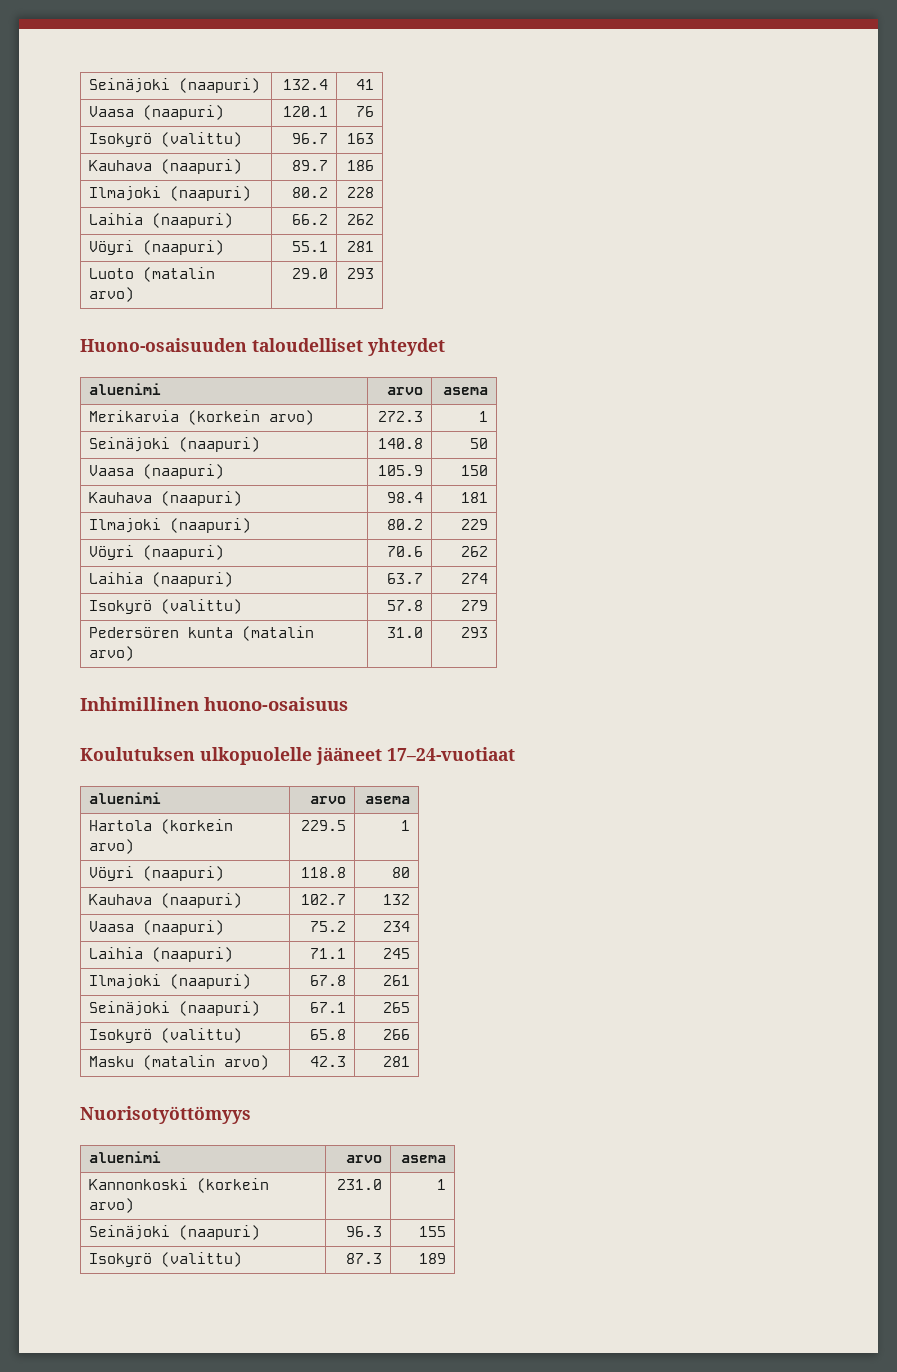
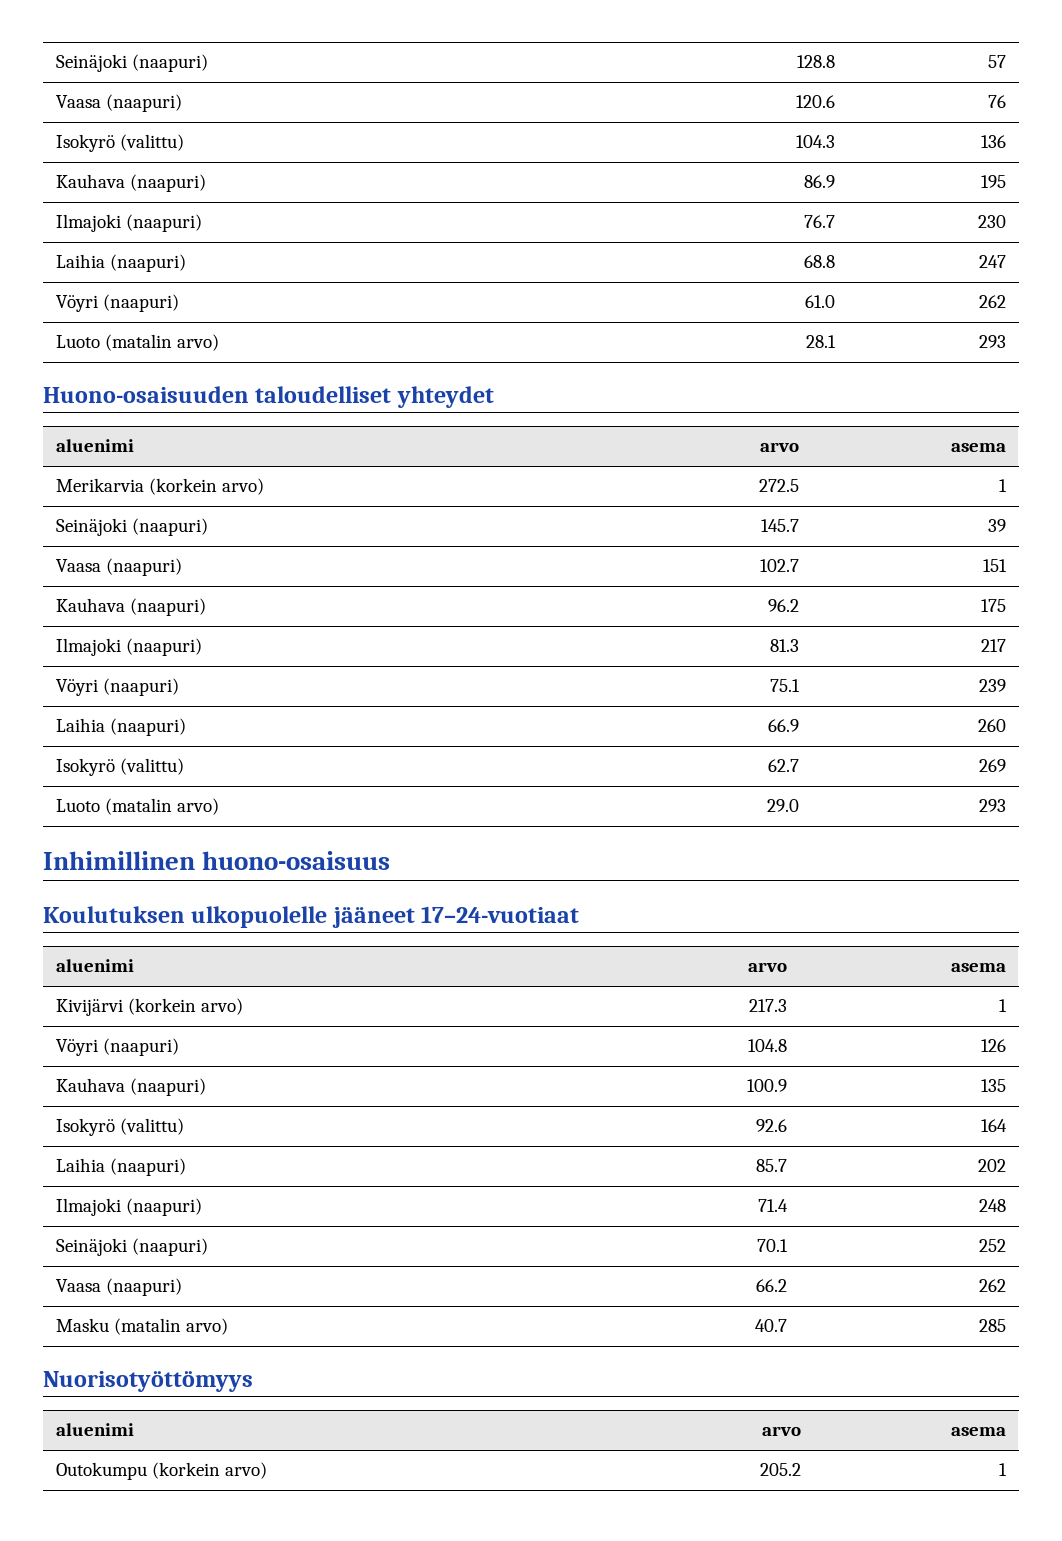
- Seinäjoki (naapuri) | 132.4 | 41
- Vaasa (naapuri) | 120.1 | 76
+ Seinäjoki (naapuri) | 128.8 | 57
+ Vaasa (naapuri) | 120.6 | 76
- Isokyrö (valittu) | 96.7 | 163
- Kauhava (naapuri) | 89.7 | 186
- Ilmajoki (naapuri) | 80.2 | 228
- Laihia (naapuri) | 66.2 | 262
- Vöyri (naapuri) | 55.1 | 281
- Luoto (matalin arvo) | 29.0 | 293
+ Isokyrö (valittu) | 104.3 | 136
+ Kauhava (naapuri) | 86.9 | 195
+ Ilmajoki (naapuri) | 76.7 | 230
+ Laihia (naapuri) | 68.8 | 247
+ Vöyri (naapuri) | 61.0 | 262
+ Luoto (matalin arvo) | 28.1 | 293
- Merikarvia (korkein arvo) | 272.3 | 1
- Seinäjoki (naapuri) | 140.8 | 50
- Vaasa (naapuri) | 105.9 | 150
- Kauhava (naapuri) | 98.4 | 181
- Ilmajoki (naapuri) | 80.2 | 229
- Vöyri (naapuri) | 70.6 | 262
- Laihia (naapuri) | 63.7 | 274
- Isokyrö (valittu) | 57.8 | 279
- Pedersören kunta (matalin arvo) | 31.0 | 293
+ Merikarvia (korkein arvo) | 272.5 | 1
+ Seinäjoki (naapuri) | 145.7 | 39
+ Vaasa (naapuri) | 102.7 | 151
+ Kauhava (naapuri) | 96.2 | 175
+ Ilmajoki (naapuri) | 81.3 | 217
+ Vöyri (naapuri) | 75.1 | 239
+ Laihia (naapuri) | 66.9 | 260
+ Isokyrö (valittu) | 62.7 | 269
+ Luoto (matalin arvo) | 29.0 | 293
- Hartola (korkein arvo) | 229.5 | 1
+ Kivijärvi (korkein arvo) | 217.3 | 1
- Vöyri (naapuri) | 118.8 | 80
- Kauhava (naapuri) | 102.7 | 132
- Vaasa (naapuri) | 75.2 | 234
- Laihia (naapuri) | 71.1 | 245
- Ilmajoki (naapuri) | 67.8 | 261
- Seinäjoki (naapuri) | 67.1 | 265
- Isokyrö (valittu) | 65.8 | 266
+ Vöyri (naapuri) | 104.8 | 126
+ Kauhava (naapuri) | 100.9 | 135
+ Isokyrö (valittu) | 92.6 | 164
+ Laihia (naapuri) | 85.7 | 202
+ Ilmajoki (naapuri) | 71.4 | 248
+ Seinäjoki (naapuri) | 70.1 | 252
+ Vaasa (naapuri) | 66.2 | 262
- Masku (matalin arvo) | 42.3 | 281
+ Masku (matalin arvo) | 40.7 | 285
- Kannonkoski (korkein arvo) | 231.0 | 1
- Seinäjoki (naapuri) | 96.3 | 155
- Isokyrö (valittu) | 87.3 | 189
+ Outokumpu (korkein arvo) | 205.2 | 1

